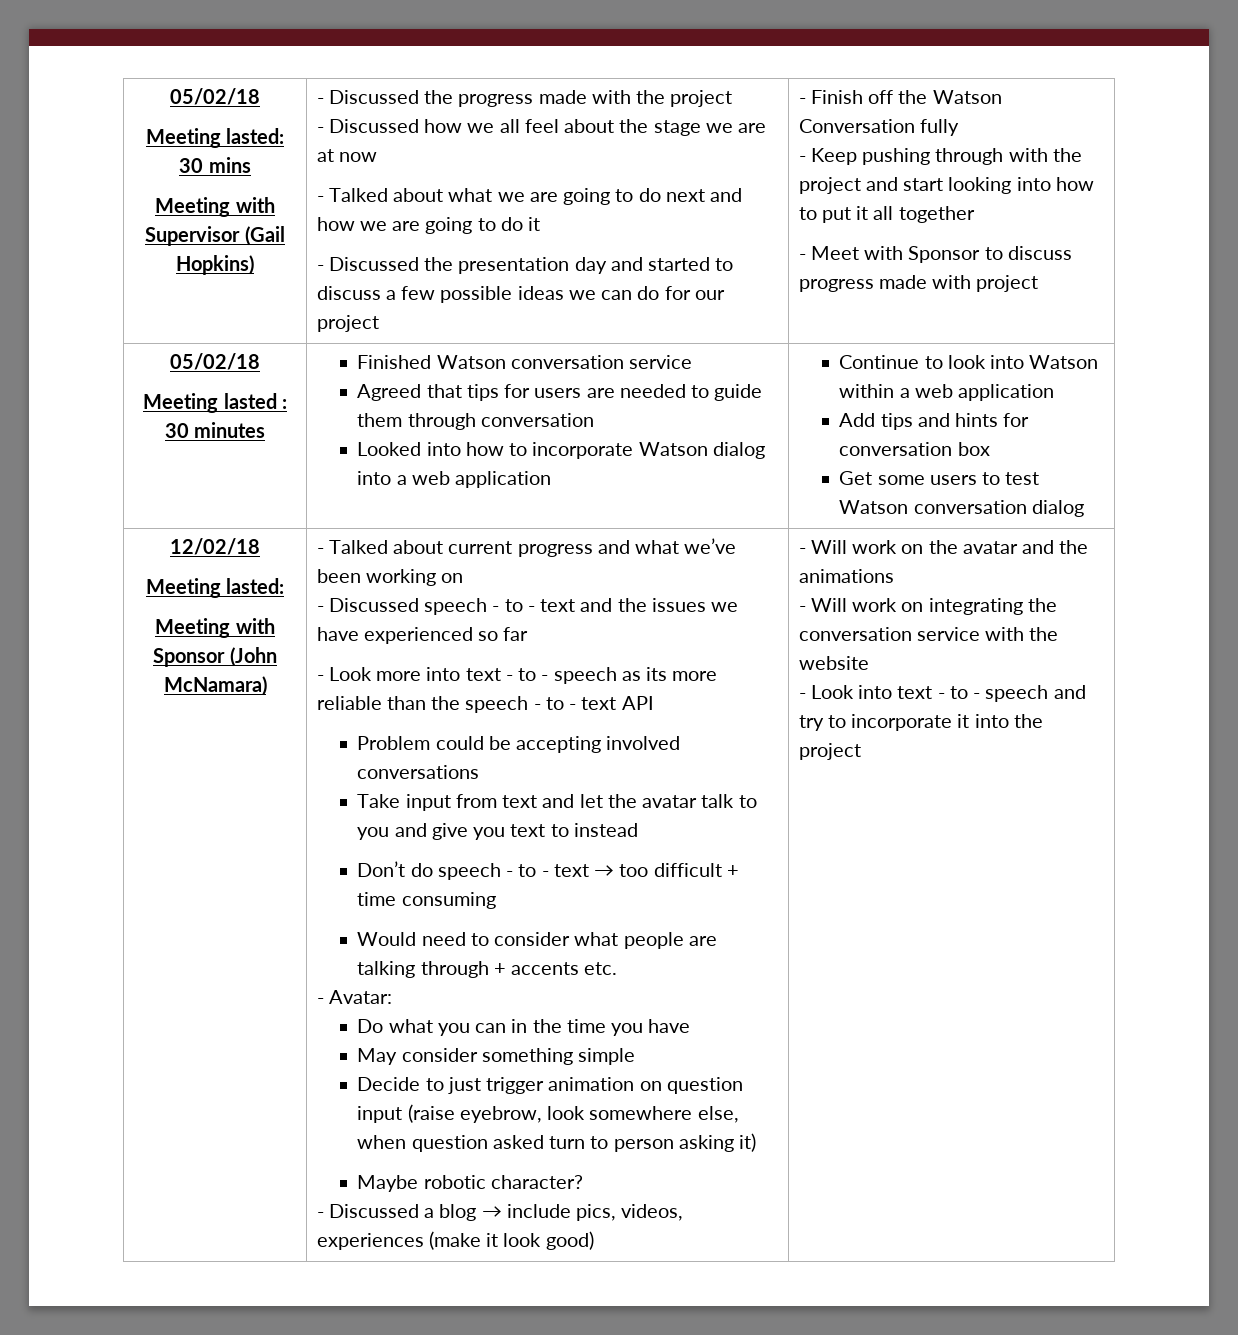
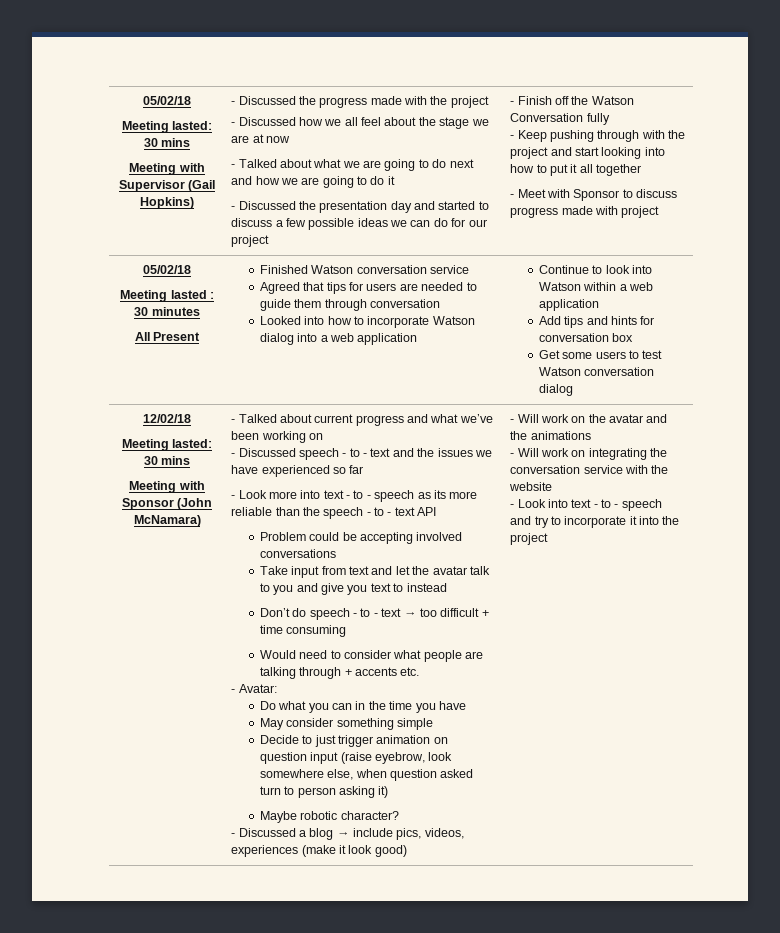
+ All Present
  12/02/18
- Meeting lasted:
+ Meeting lasted: 30 mins

